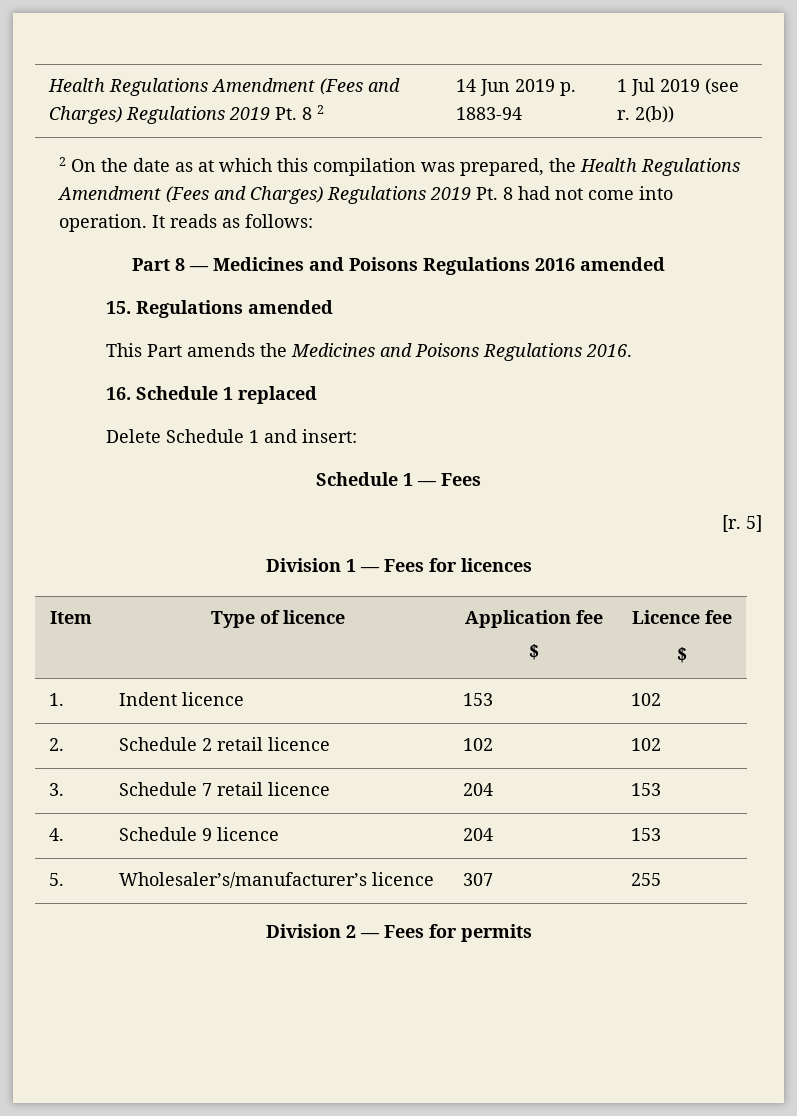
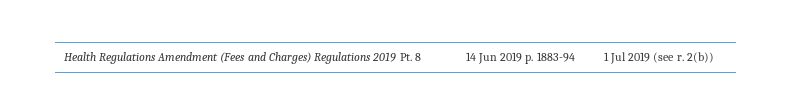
- Health Regulations Amendment (Fees and Charges) Regulations 2019 Pt. 8 2 | 14 Jun 2019 p. 1883-94 | 1 Jul 2019 (see r. 2(b))
+ Health Regulations Amendment (Fees and Charges) Regulations 2019 Pt. 8 | 14 Jun 2019 p. 1883-94 | 1 Jul 2019 (see r. 2(b))
- 2 On the date as at which this compilation was prepared, the Health Regulations Amendment (Fees and Charges) Regulations 2019 Pt. 8 had not come into operation. It reads as follows:
- Part 8 — Medicines and Poisons Regulations 2016 amended
- 15. Regulations amended
- This Part amends the Medicines and Poisons Regulations 2016.
- 16. Schedule 1 replaced
- Delete Schedule 1 and insert:
- Schedule 1 — Fees
- [r. 5]
- Division 1 — Fees for licences
- Item | Type of licence | Application fee
- $ | Licence fee
- $
- 1. | Indent licence | 153 | 102
- 2. | Schedule 2 retail licence | 102 | 102
- 3. | Schedule 7 retail licence | 204 | 153
- 4. | Schedule 9 licence | 204 | 153
- 5. | Wholesaler’s/manufacturer’s licence | 307 | 255
- Division 2 — Fees for permits

